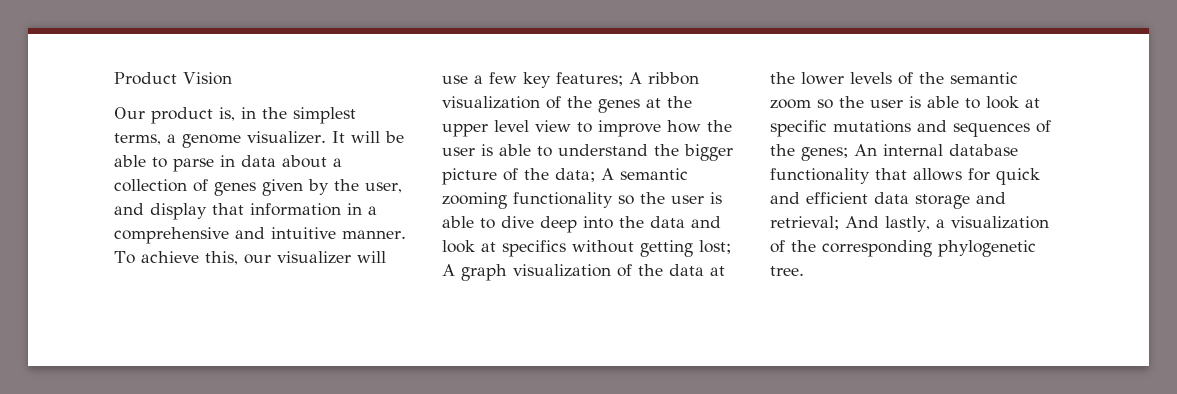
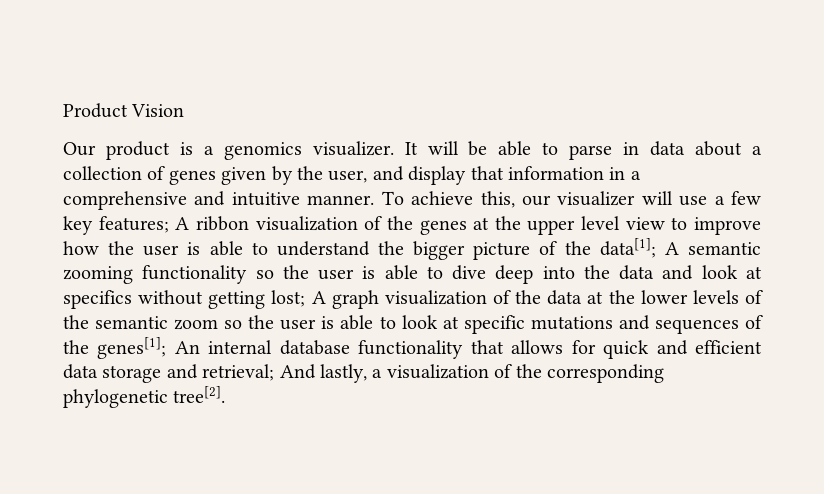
- Our product is, in the simplest terms, a genome visualizer.
+ Our product is a genomics visualizer.
- A ribbon visualization of the genes at the upper level view to improve how the user is able to understand the bigger picture of the data;
+ A ribbon visualization of the genes at the upper level view to improve how the user is able to understand the bigger picture of the data[1];
- A graph visualization of the data at the lower levels of the semantic zoom so the user is able to look at specific mutations and sequences of the genes;
+ A graph visualization of the data at the lower levels of the semantic zoom so the user is able to look at specific mutations and sequences of the genes[1];
- And lastly, a visualization of the corresponding phylogenetic tree.
+ And lastly, a visualization of the corresponding phylogenetic tree[2].

